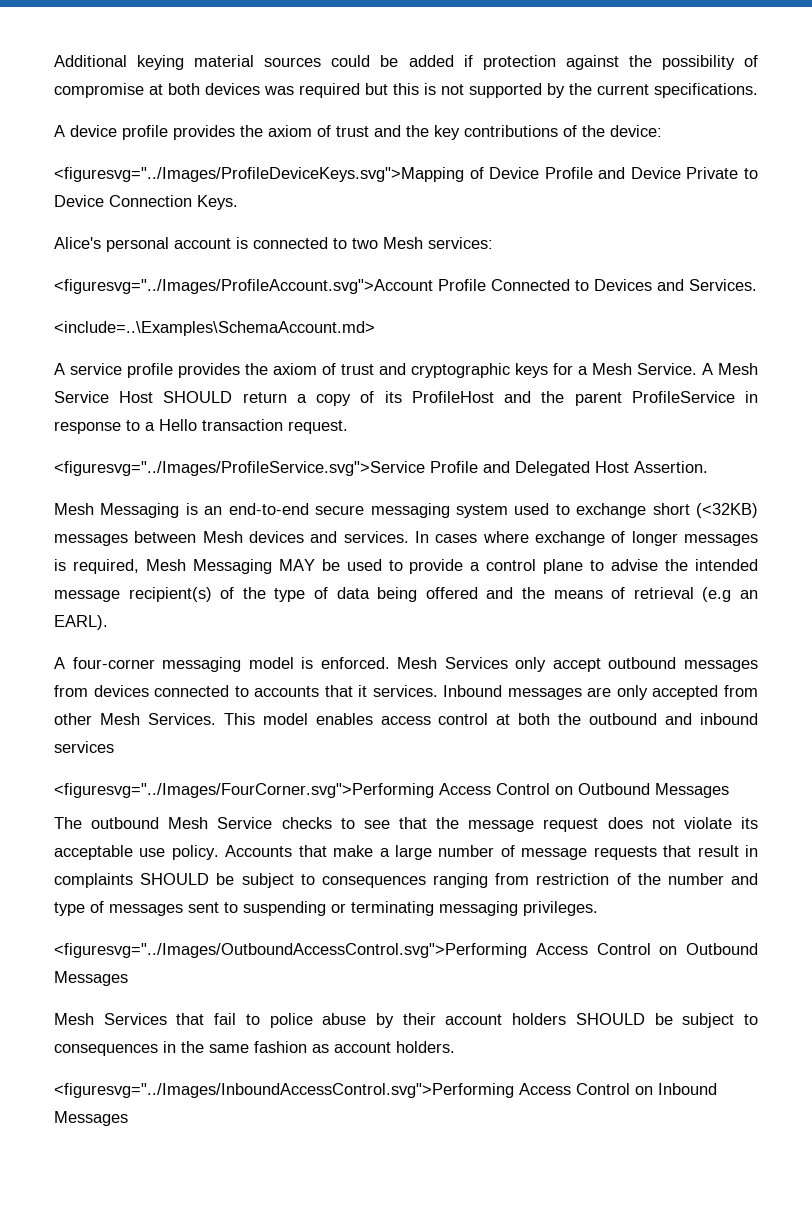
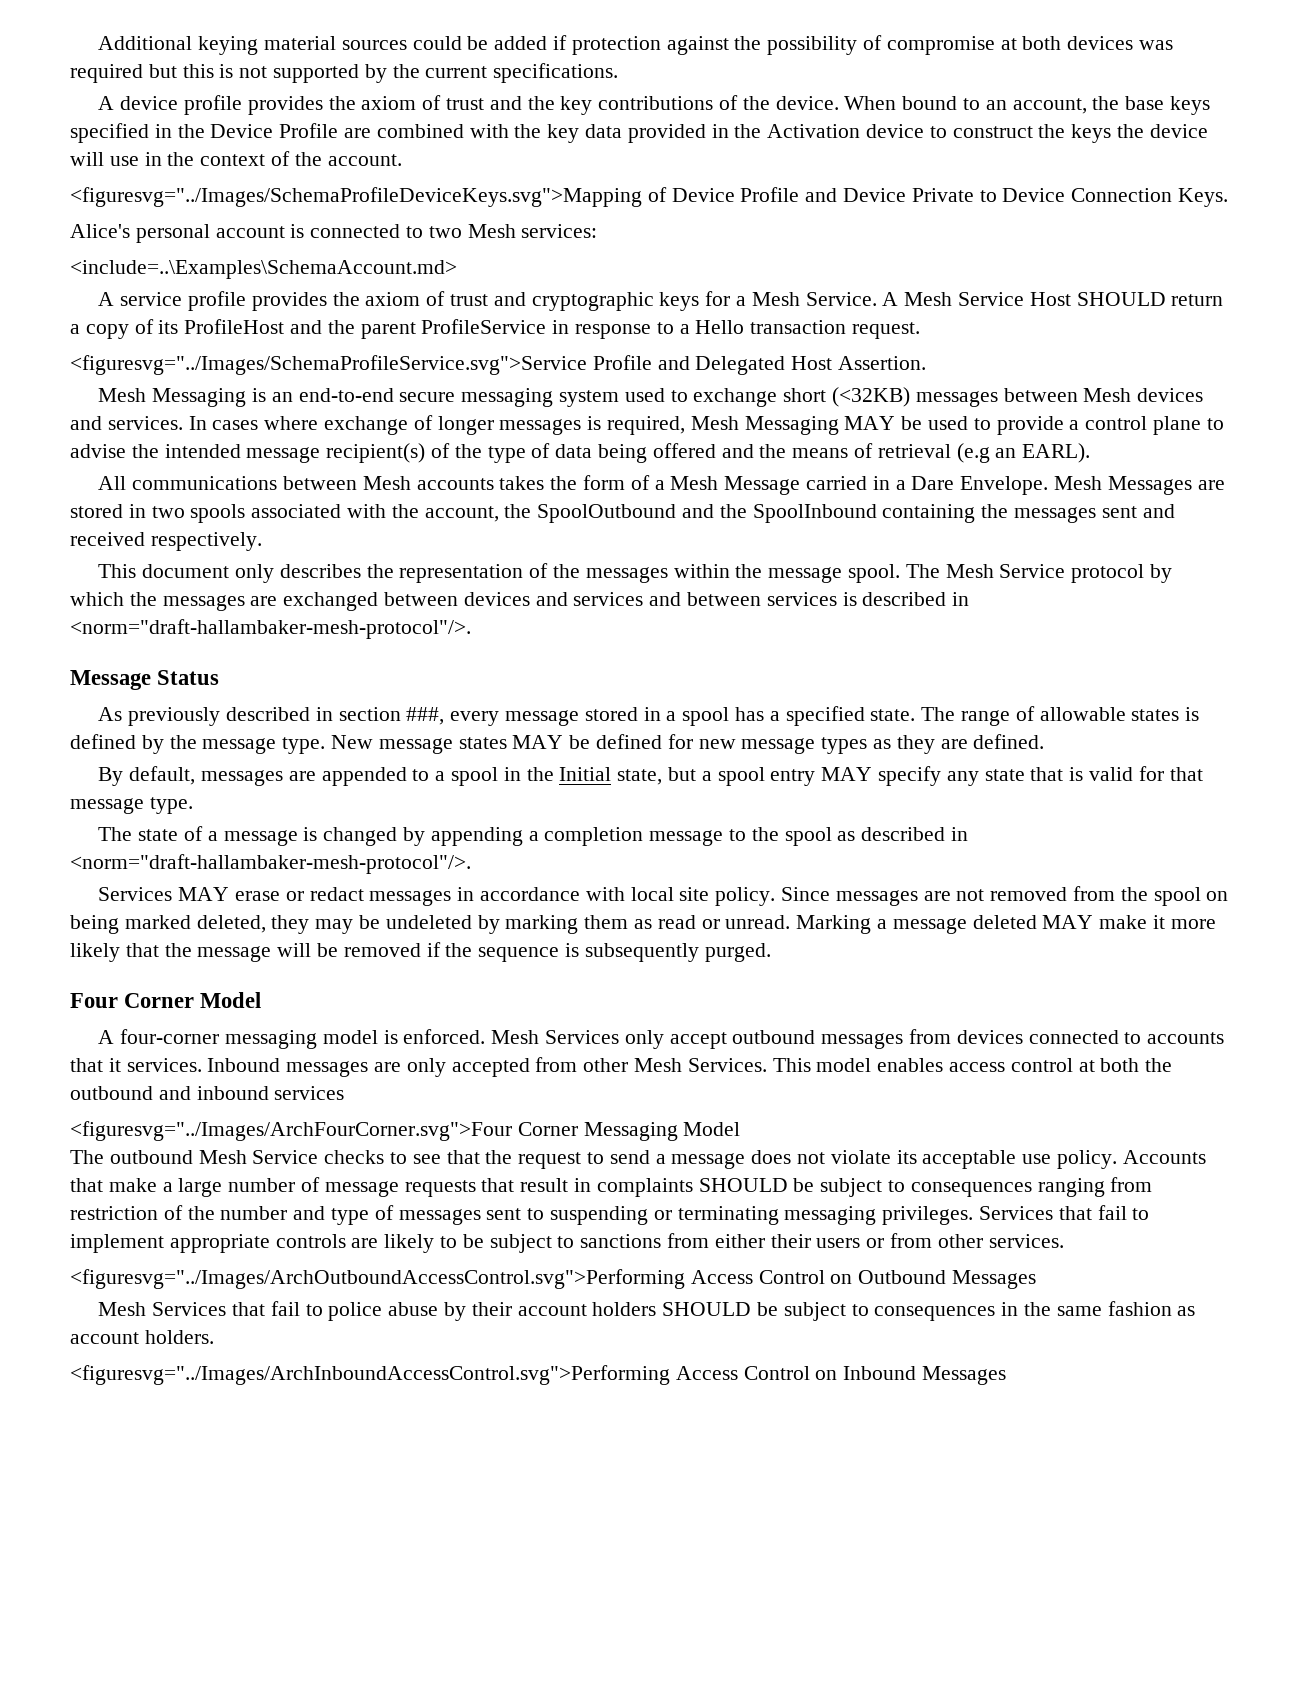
- A device profile provides the axiom of trust and the key contributions of the device:
- <figuresvg="../Images/ProfileDeviceKeys.svg">Mapping of Device Profile and Device Private to Device Connection Keys.
+ A device profile provides the axiom of trust and the key contributions of the device. When bound to an account, the base keys specified in the Device Profile are combined with the key data provided in the Activation device to construct the keys the device will use in the context of the account.
+ <figuresvg="../Images/SchemaProfileDeviceKeys.svg">Mapping of Device Profile and Device Private to Device Connection Keys.
- <figuresvg="../Images/ProfileAccount.svg">Account Profile Connected to Devices and Services.
- <figuresvg="../Images/ProfileService.svg">Service Profile and Delegated Host Assertion.
+ <figuresvg="../Images/SchemaProfileService.svg">Service Profile and Delegated Host Assertion.
+ All communications between Mesh accounts takes the form of a Mesh Message carried in a Dare Envelope. Mesh Messages are stored in two spools associated with the account, the SpoolOutbound and the SpoolInbound containing the messages sent and received respectively.
+ This document only describes the representation of the messages within the message spool. The Mesh Service protocol by which the messages are exchanged between devices and services and between services is described in <norm="draft-hallambaker-mesh-protocol"/>.
+ Message Status
+ As previously described in section ###, every message stored in a spool has a specified state. The range of allowable states is defined by the message type. New message states MAY be defined for new message types as they are defined.
+ By default, messages are appended to a spool in the Initial state, but a spool entry MAY specify any state that is valid for that message type.
+ The state of a message is changed by appending a completion message to the spool as described in <norm="draft-hallambaker-mesh-protocol"/>.
+ Services MAY erase or redact messages in accordance with local site policy. Since messages are not removed from the spool on being marked deleted, they may be undeleted by marking them as read or unread. Marking a message deleted MAY make it more likely that the message will be removed if the sequence is subsequently purged.
+ Four Corner Model
- <figuresvg="../Images/FourCorner.svg">Performing Access Control on Outbound Messages
+ <figuresvg="../Images/ArchFourCorner.svg">Four Corner Messaging Model
- The outbound Mesh Service checks to see that the message request does not violate its acceptable use policy.
+ The outbound Mesh Service checks to see that the request to send a message does not violate its acceptable use policy.
- Accounts that make a large number of message requests that result in complaints SHOULD be subject to consequences ranging from restriction of the number and type of messages sent to suspending or terminating messaging privileges.
- <figuresvg="../Images/OutboundAccessControl.svg">Performing Access Control on Outbound Messages
+ Accounts that make a large number of message requests that result in complaints SHOULD be subject to consequences ranging from restriction of the number and type of messages sent to suspending or terminating messaging privileges. Services that fail to implement appropriate controls are likely to be subject to sanctions from either their users or from other services.
+ <figuresvg="../Images/ArchOutboundAccessControl.svg">Performing Access Control on Outbound Messages
- <figuresvg="../Images/InboundAccessControl.svg">Performing Access Control on Inbound Messages
+ <figuresvg="../Images/ArchInboundAccessControl.svg">Performing Access Control on Inbound Messages

